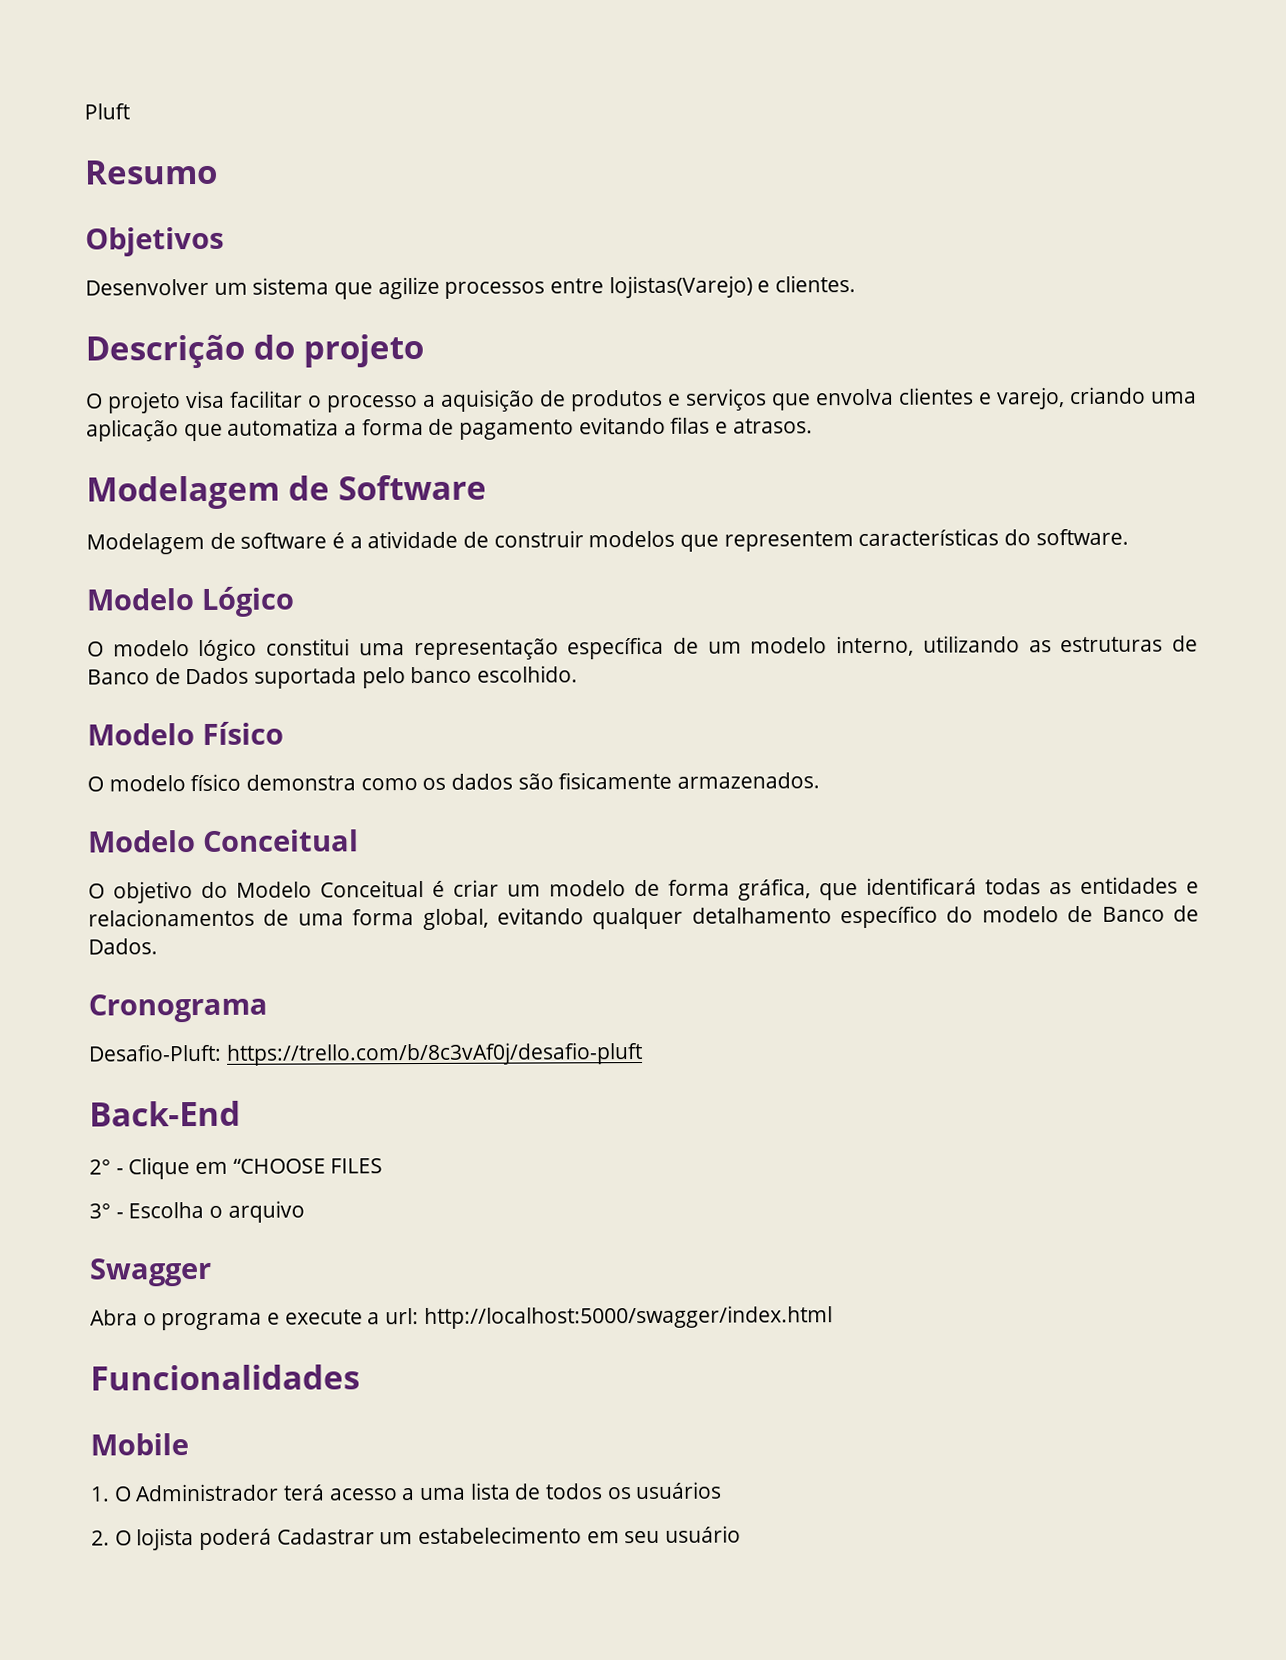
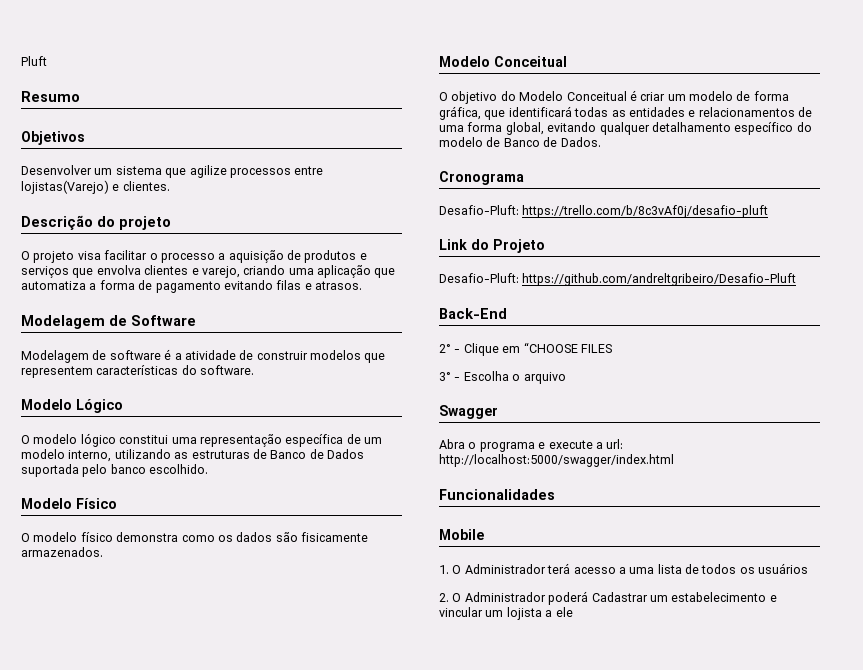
+ Link do Projeto
+ Desafio-Pluft: https://github.com/andreltgribeiro/Desafio-Pluft
- 2. O lojista poderá Cadastrar um estabelecimento em seu usuário
+ 2. O Administrador poderá Cadastrar um estabelecimento e vincular um lojista a ele

